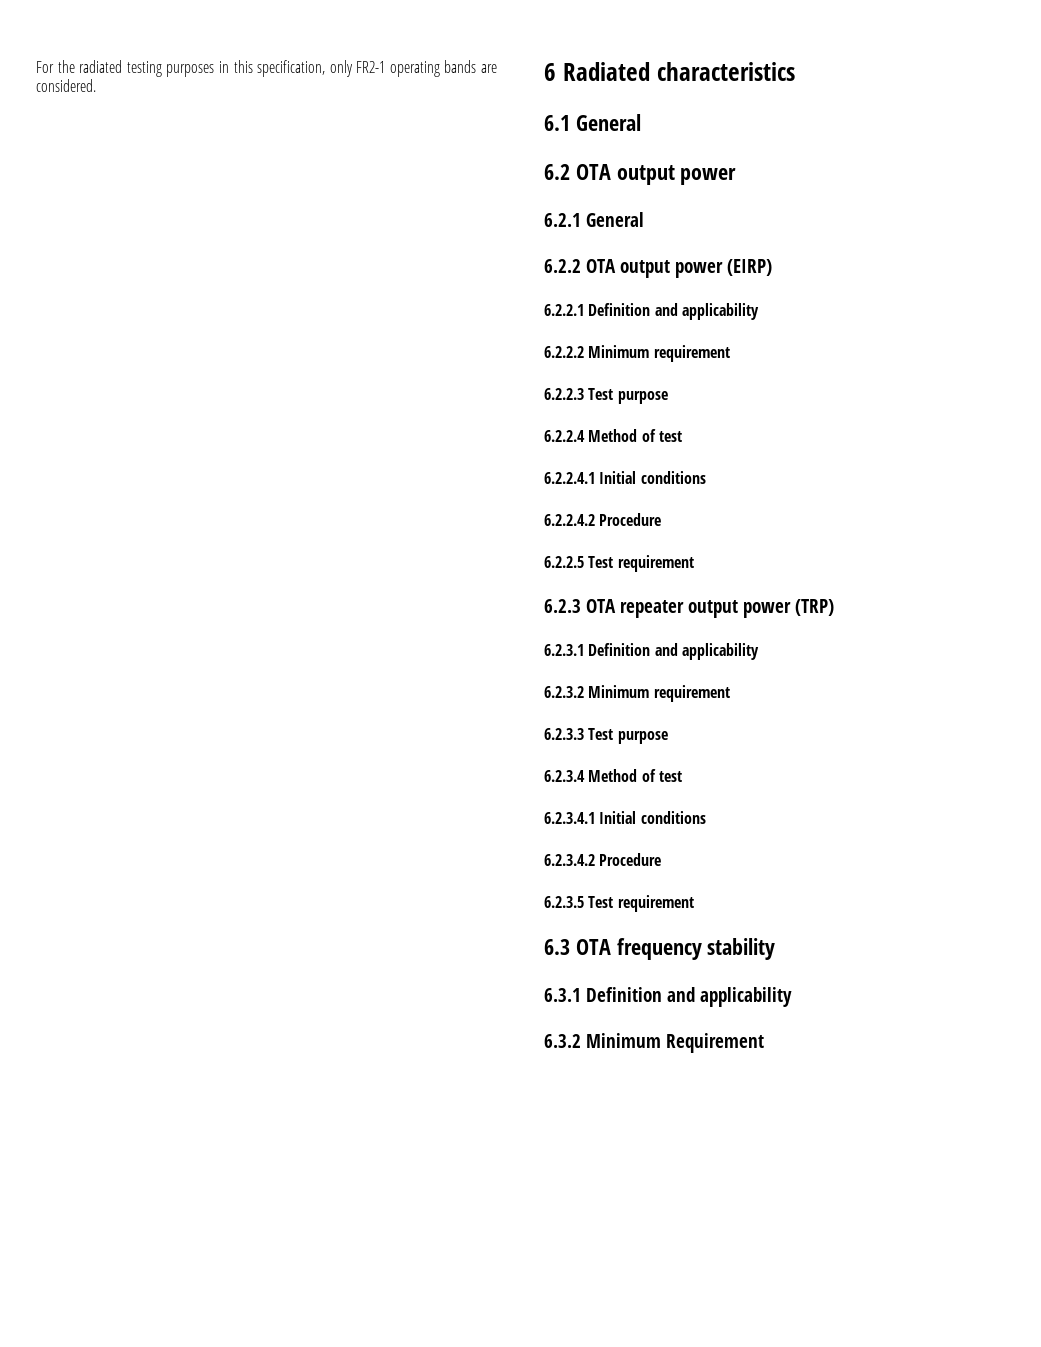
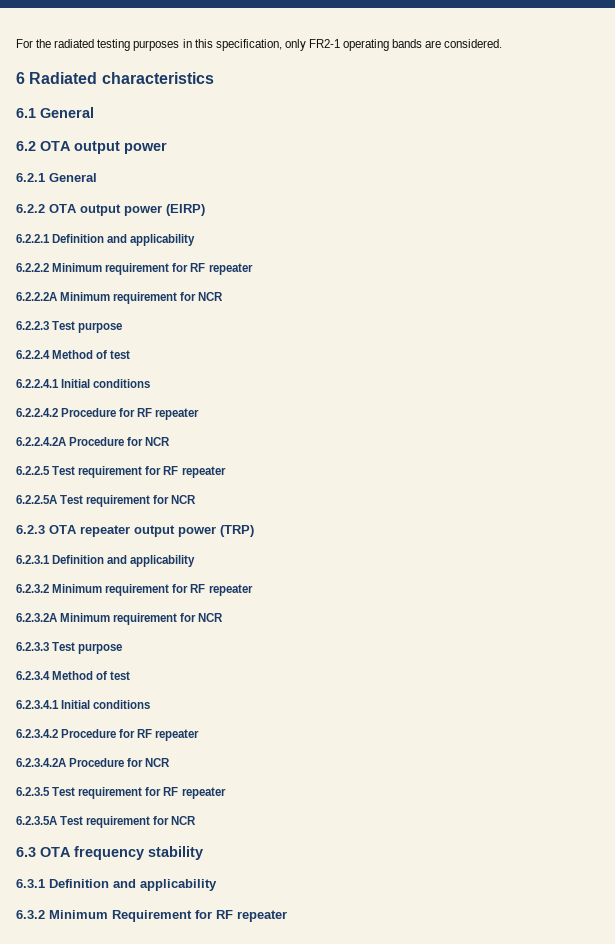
- 6.2.2.2 Minimum requirement
+ 6.2.2.2 Minimum requirement for RF repeater
+ 6.2.2.2A Minimum requirement for NCR
- 6.2.2.4.2 Procedure
- 6.2.2.5 Test requirement
+ 6.2.2.4.2 Procedure for RF repeater
+ 6.2.2.4.2A Procedure for NCR
+ 6.2.2.5 Test requirement for RF repeater
+ 6.2.2.5A Test requirement for NCR
- 6.2.3.2 Minimum requirement
+ 6.2.3.2 Minimum requirement for RF repeater
+ 6.2.3.2A Minimum requirement for NCR
- 6.2.3.4.2 Procedure
- 6.2.3.5 Test requirement
+ 6.2.3.4.2 Procedure for RF repeater
+ 6.2.3.4.2A Procedure for NCR
+ 6.2.3.5 Test requirement for RF repeater
+ 6.2.3.5A Test requirement for NCR
- 6.3.2 Minimum Requirement
+ 6.3.2 Minimum Requirement for RF repeater

